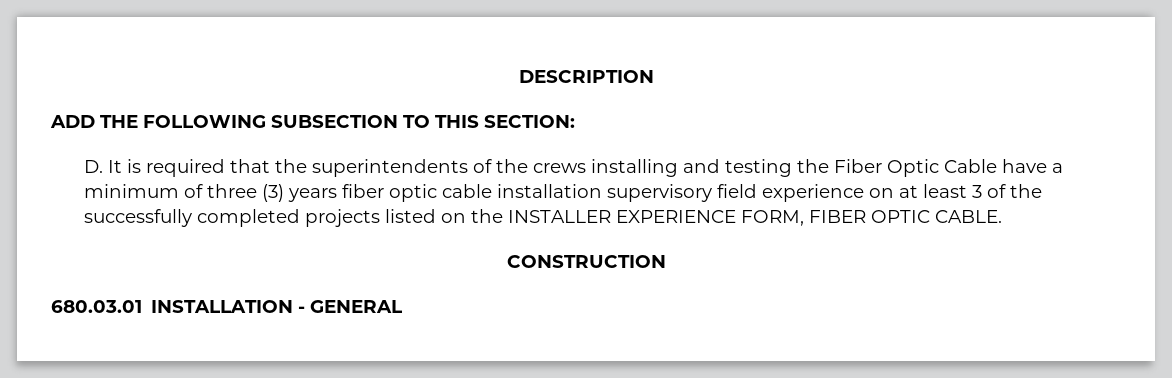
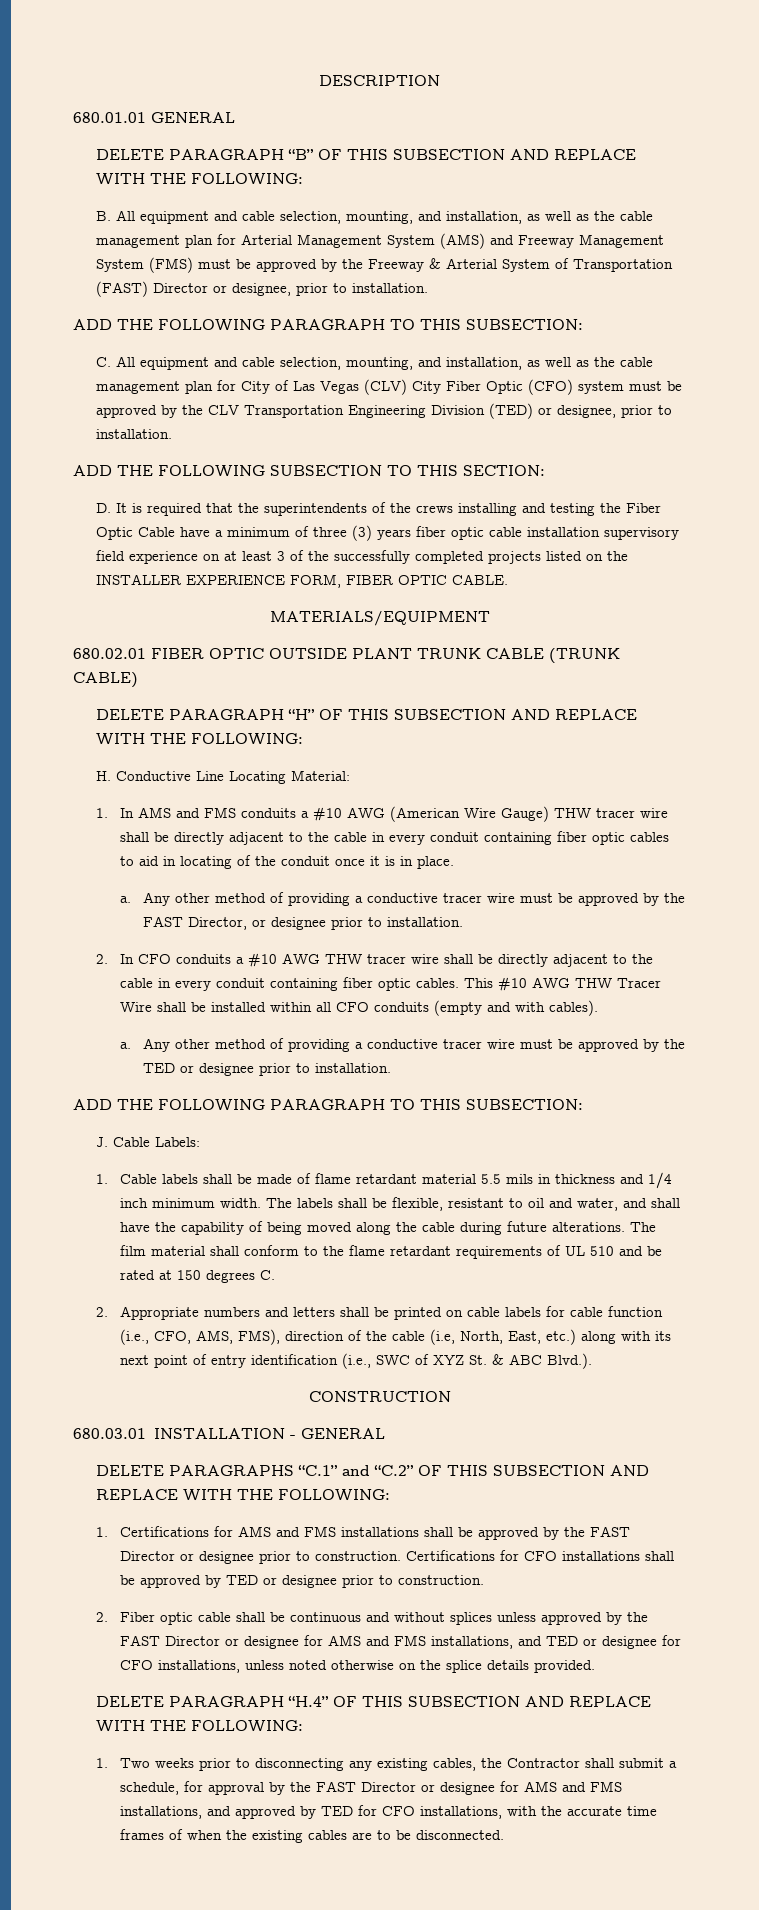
+ 680.01.01 GENERAL
+ DELETE PARAGRAPH “B” OF THIS SUBSECTION AND REPLACE WITH THE FOLLOWING:
+ B. All equipment and cable selection, mounting, and installation, as well as the cable management plan for Arterial Management System (AMS) and Freeway Management System (FMS) must be approved by the Freeway & Arterial System of Transportation (FAST) Director or designee, prior to installation.
+ ADD THE FOLLOWING PARAGRAPH TO THIS SUBSECTION:
+ C. All equipment and cable selection, mounting, and installation, as well as the cable management plan for City of Las Vegas (CLV) City Fiber Optic (CFO) system must be approved by the CLV Transportation Engineering Division (TED) or designee, prior to installation.
+ MATERIALS/EQUIPMENT
+ 680.02.01 FIBER OPTIC OUTSIDE PLANT TRUNK CABLE (TRUNK CABLE)
+ DELETE PARAGRAPH “H” OF THIS SUBSECTION AND REPLACE WITH THE FOLLOWING:
+ H. Conductive Line Locating Material:
+ 1. In AMS and FMS conduits a #10 AWG (American Wire Gauge) THW tracer wire shall be directly adjacent to the cable in every conduit containing fiber optic cables to aid in locating of the conduit once it is in place.
+ a. Any other method of providing a conductive tracer wire must be approved by the FAST Director, or designee prior to installation.
+ 2. In CFO conduits a #10 AWG THW tracer wire shall be directly adjacent to the cable in every conduit containing fiber optic cables. This #10 AWG THW Tracer Wire shall be installed within all CFO conduits (empty and with cables).
+ a. Any other method of providing a conductive tracer wire must be approved by the TED or designee prior to installation.
+ ADD THE FOLLOWING PARAGRAPH TO THIS SUBSECTION:
+ J. Cable Labels:
+ 1. Cable labels shall be made of flame retardant material 5.5 mils in thickness and 1/4 inch minimum width. The labels shall be flexible, resistant to oil and water, and shall have the capability of being moved along the cable during future alterations. The film material shall conform to the flame retardant requirements of UL 510 and be rated at 150 degrees C.
+ 2. Appropriate numbers and letters shall be printed on cable labels for cable function (i.e., CFO, AMS, FMS), direction of the cable (i.e, North, East, etc.) along with its next point of entry identification (i.e., SWC of XYZ St. & ABC Blvd.).
+ DELETE PARAGRAPHS “C.1” and “C.2” OF THIS SUBSECTION AND REPLACE WITH THE FOLLOWING:
+ 1. Certifications for AMS and FMS installations shall be approved by the FAST Director or designee prior to construction. Certifications for CFO installations shall be approved by TED or designee prior to construction.
+ 2. Fiber optic cable shall be continuous and without splices unless approved by the FAST Director or designee for AMS and FMS installations, and TED or designee for CFO installations, unless noted otherwise on the splice details provided.
+ DELETE PARAGRAPH “H.4” OF THIS SUBSECTION AND REPLACE WITH THE FOLLOWING:
+ 1. Two weeks prior to disconnecting any existing cables, the Contractor shall submit a schedule, for approval by the FAST Director or designee for AMS and FMS installations, and approved by TED for CFO installations, with the accurate time frames of when the existing cables are to be disconnected.

